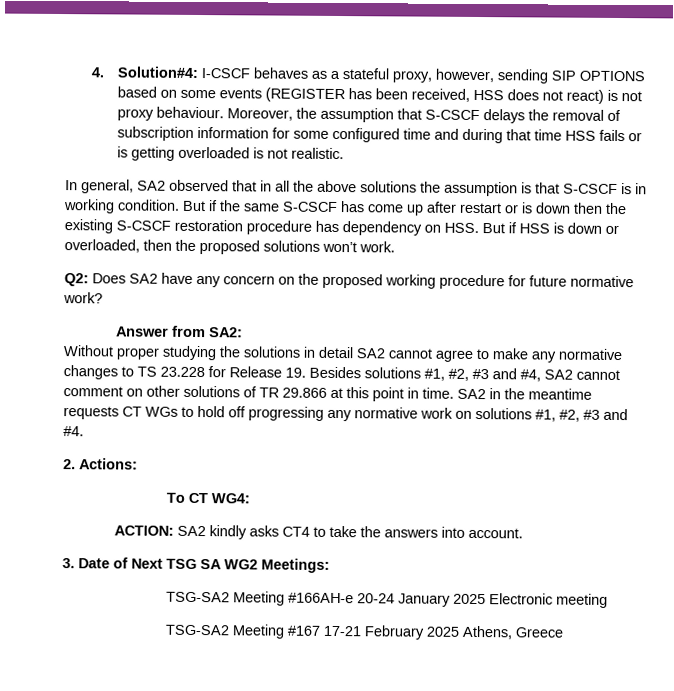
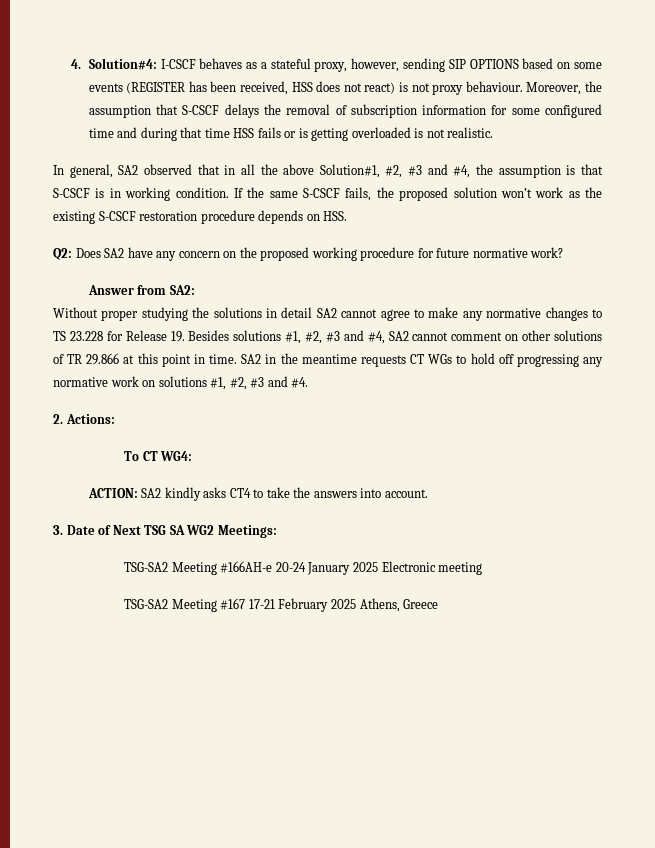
- In general, SA2 observed that in all the above solutions the assumption is that S-CSCF is in working condition.
+ In general, SA2 observed that in all the above Solution#1, #2, #3 and #4, the assumption is that S-CSCF is in working condition.
- But if the same S-CSCF has come up after restart or is down then the existing S-CSCF restoration procedure has dependency on HSS. But if HSS is down or overloaded, then the proposed solutions won’t work.
+ If the same S-CSCF fails, the proposed solution won’t work as the existing S-CSCF restoration procedure depends on HSS.

